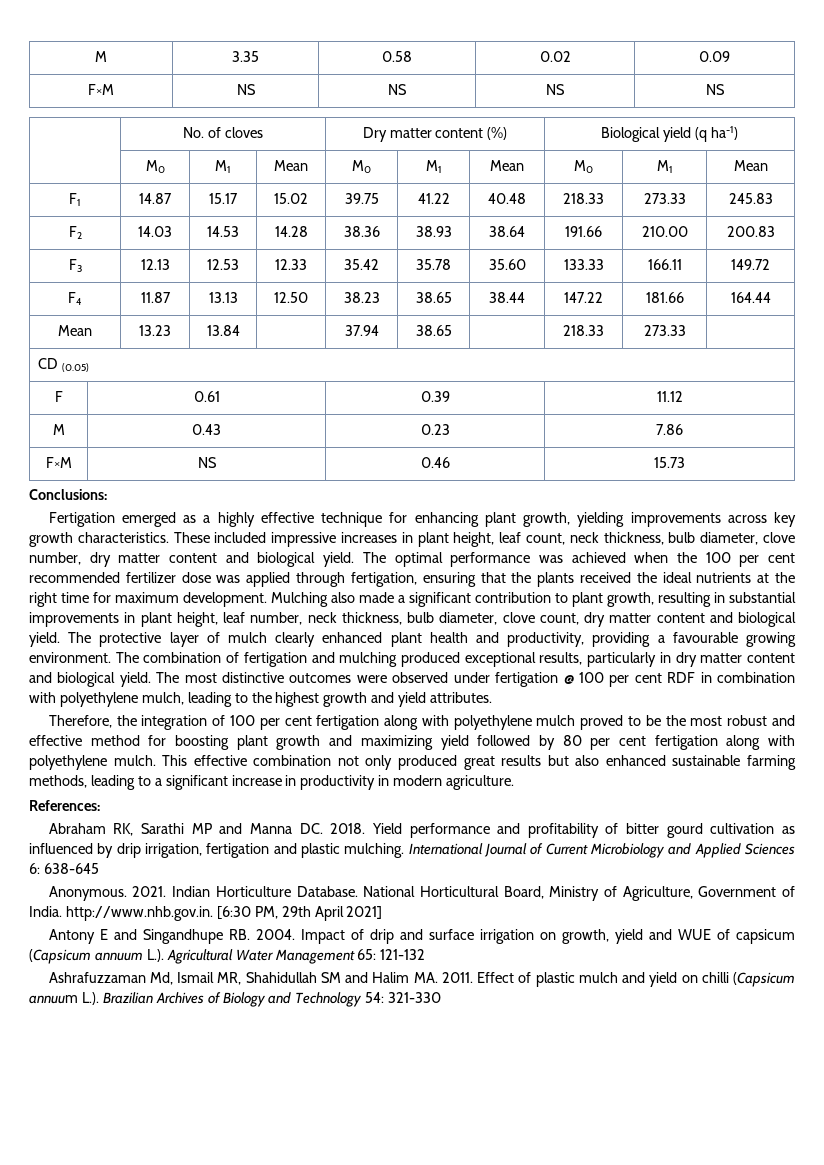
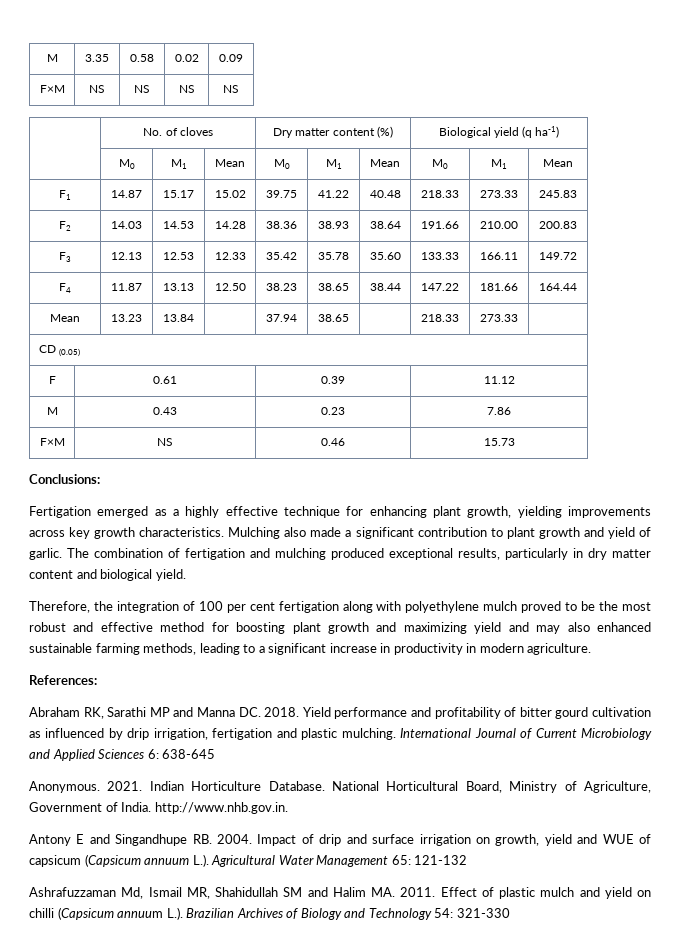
- These included impressive increases in plant height, leaf count, neck thickness, bulb diameter, clove number, dry matter content and biological yield. The optimal performance was achieved when the 100 per cent recommended fertilizer dose was applied through fertigation, ensuring that the plants received the ideal nutrients at the right time for maximum development.
- Mulching also made a significant contribution to plant growth, resulting in substantial improvements in plant height, leaf number, neck thickness, bulb diameter, clove count, dry matter content and biological yield. The protective layer of mulch clearly enhanced plant health and productivity, providing a favourable growing environment.
+ Mulching also made a significant contribution to plant growth and yield of garlic.
- The most distinctive outcomes were observed under fertigation @ 100 per cent RDF in combination with polyethylene mulch, leading to the highest growth and yield attributes.
- Therefore, the integration of 100 per cent fertigation along with polyethylene mulch proved to be the most robust and effective method for boosting plant growth and maximizing yield followed by 80 per cent fertigation along with polyethylene mulch. This effective combination not only produced great results but also enhanced sustainable farming methods, leading to a significant increase in productivity in modern agriculture.
+ Therefore, the integration of 100 per cent fertigation along with polyethylene mulch proved to be the most robust and effective method for boosting plant growth and maximizing yield and may also enhanced sustainable farming methods, leading to a significant increase in productivity in modern agriculture.
- National Horticultural Board, Ministry of Agriculture, Government of India. http://www.nhb.gov.in. [6:30 PM, 29th April 2021]
+ National Horticultural Board, Ministry of Agriculture, Government of India. http://www.nhb.gov.in.

